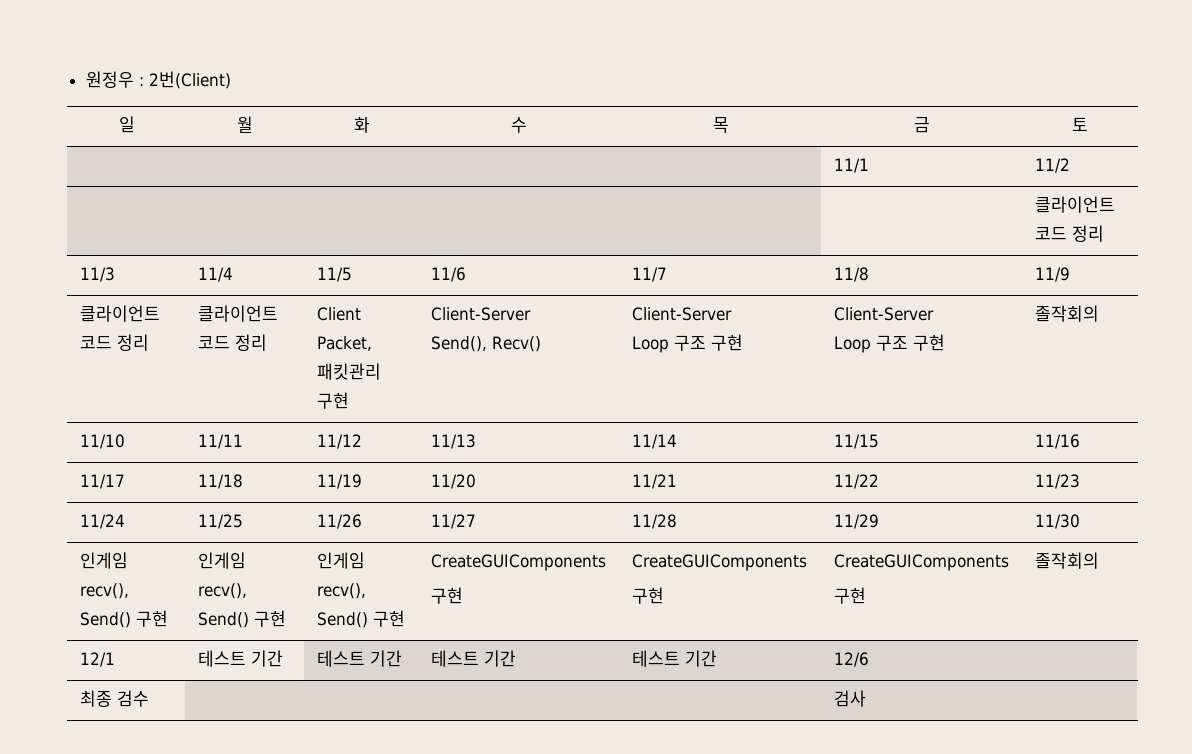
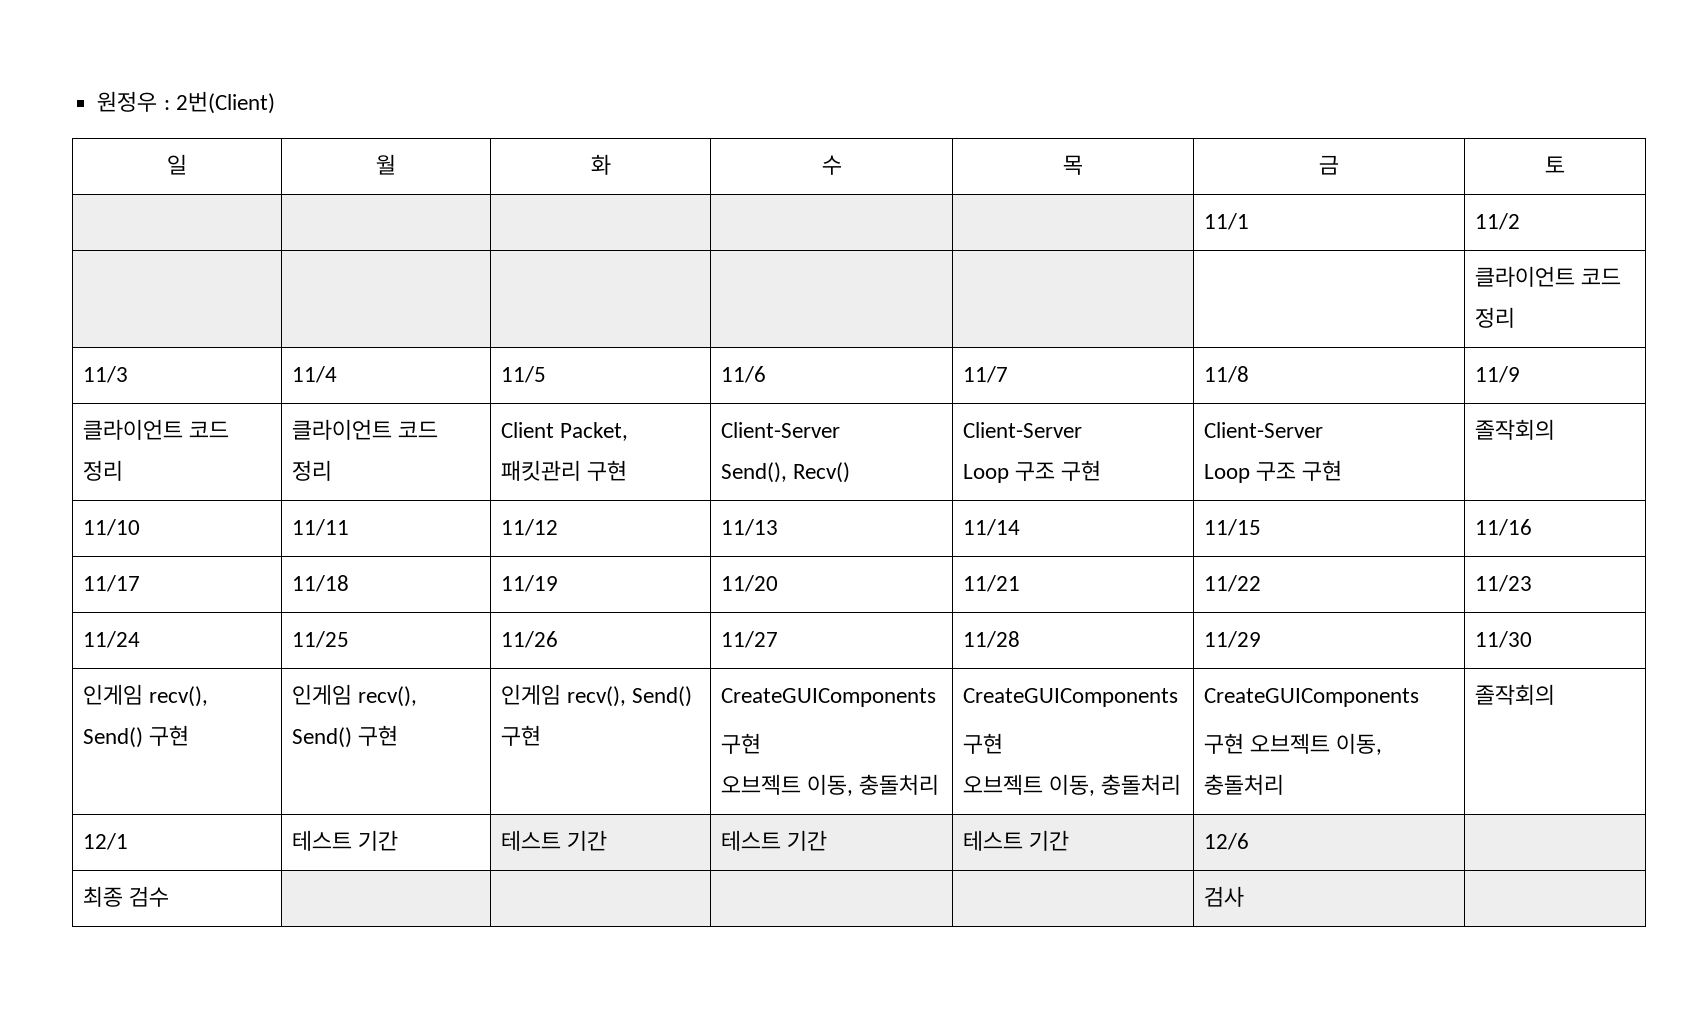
  인게임 recv(), Send() 구현 | 인게임 recv(), Send() 구현 | 인게임 recv(), Send() 구현 | CreateGUIComponents
- 구현 | CreateGUIComponents
- 구현 | CreateGUIComponents
- 구현 | 졸작회의
+ 구현
+ 오브젝트 이동, 충돌처리 | CreateGUIComponents
+ 구현
+ 오브젝트 이동, 충돌처리 | CreateGUIComponents
+ 구현 오브젝트 이동, 충돌처리 | 졸작회의

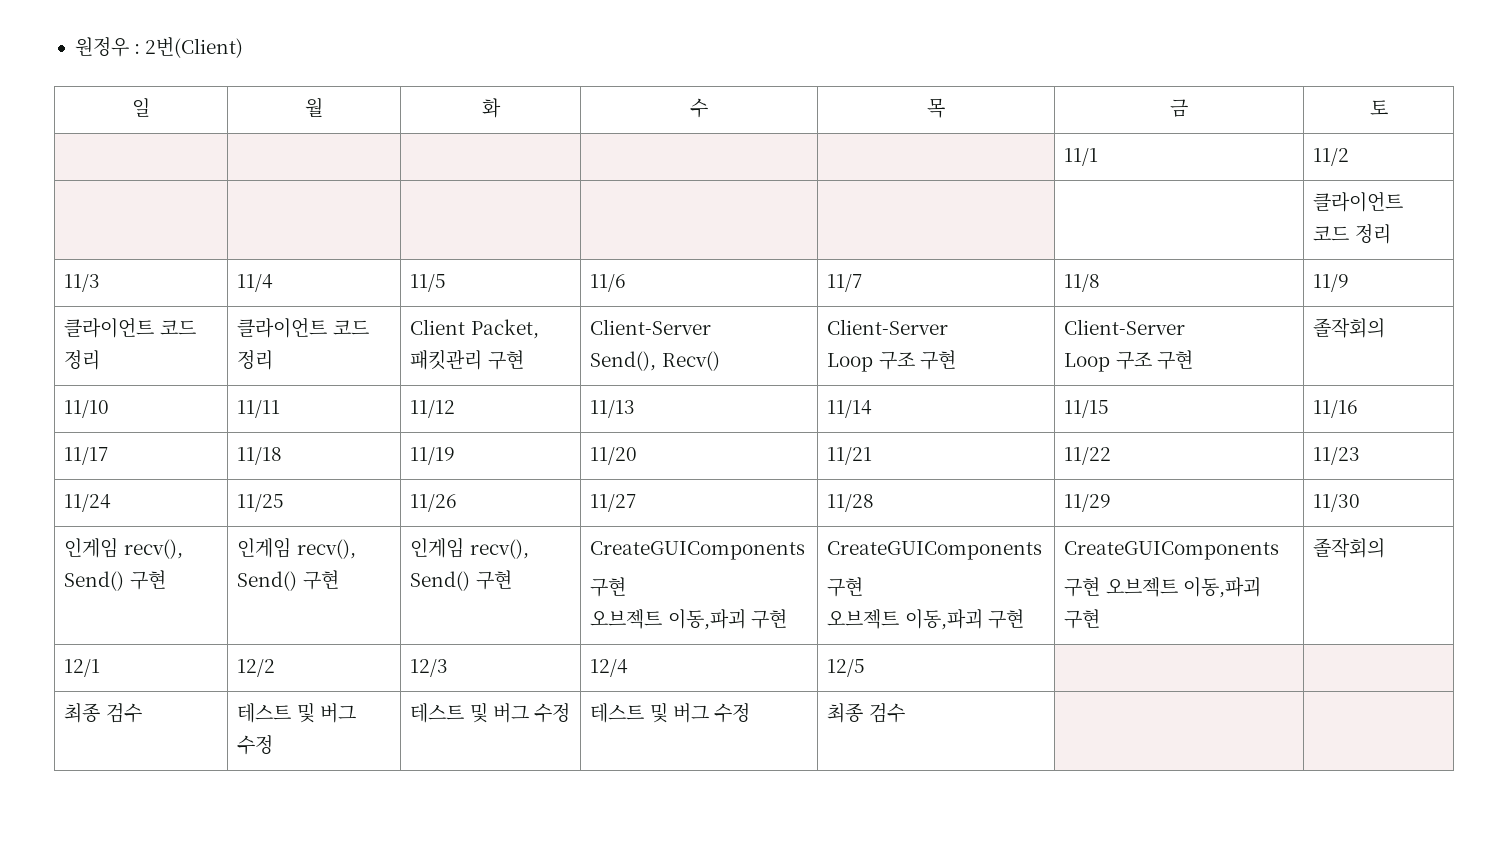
  인게임 recv(), Send() 구현 | 인게임 recv(), Send() 구현 | 인게임 recv(), Send() 구현 | CreateGUIComponents
  구현
- 오브젝트 이동, 충돌처리 | CreateGUIComponents
+ 오브젝트 이동,파괴 구현 | CreateGUIComponents
  구현
- 오브젝트 이동, 충돌처리 | CreateGUIComponents
- 구현 오브젝트 이동, 충돌처리 | 졸작회의
+ 오브젝트 이동,파괴 구현 | CreateGUIComponents
+ 구현 오브젝트 이동,파괴 구현 | 졸작회의
- 12/1 | 테스트 기간 | 테스트 기간 | 테스트 기간 | 테스트 기간 | 12/6 |
- 최종 검수 | | | | | 검사 |
+ 12/1 | 12/2 | 12/3 | 12/4 | 12/5 | |
+ 최종 검수 | 테스트 및 버그 수정 | 테스트 및 버그 수정 | 테스트 및 버그 수정 | 최종 검수 | |

